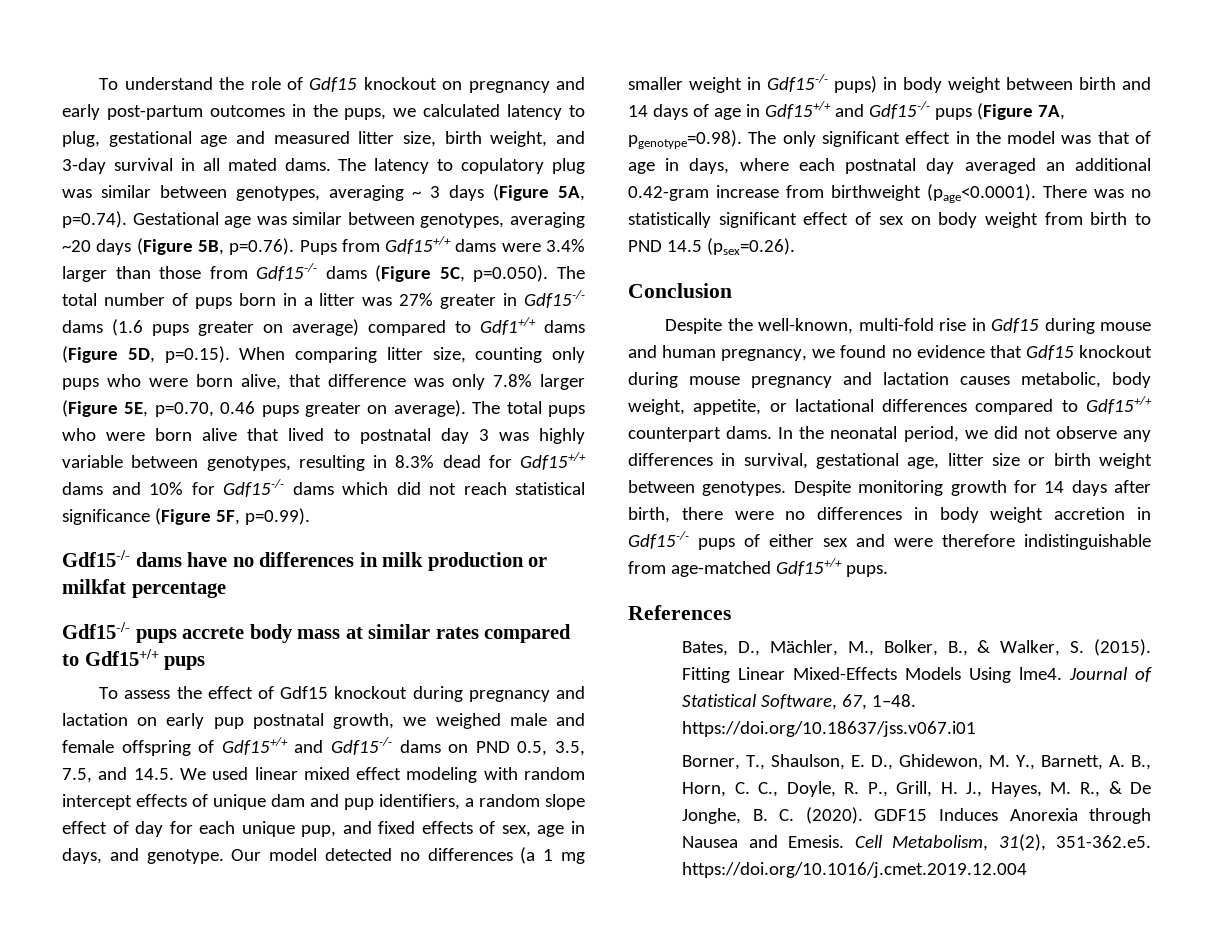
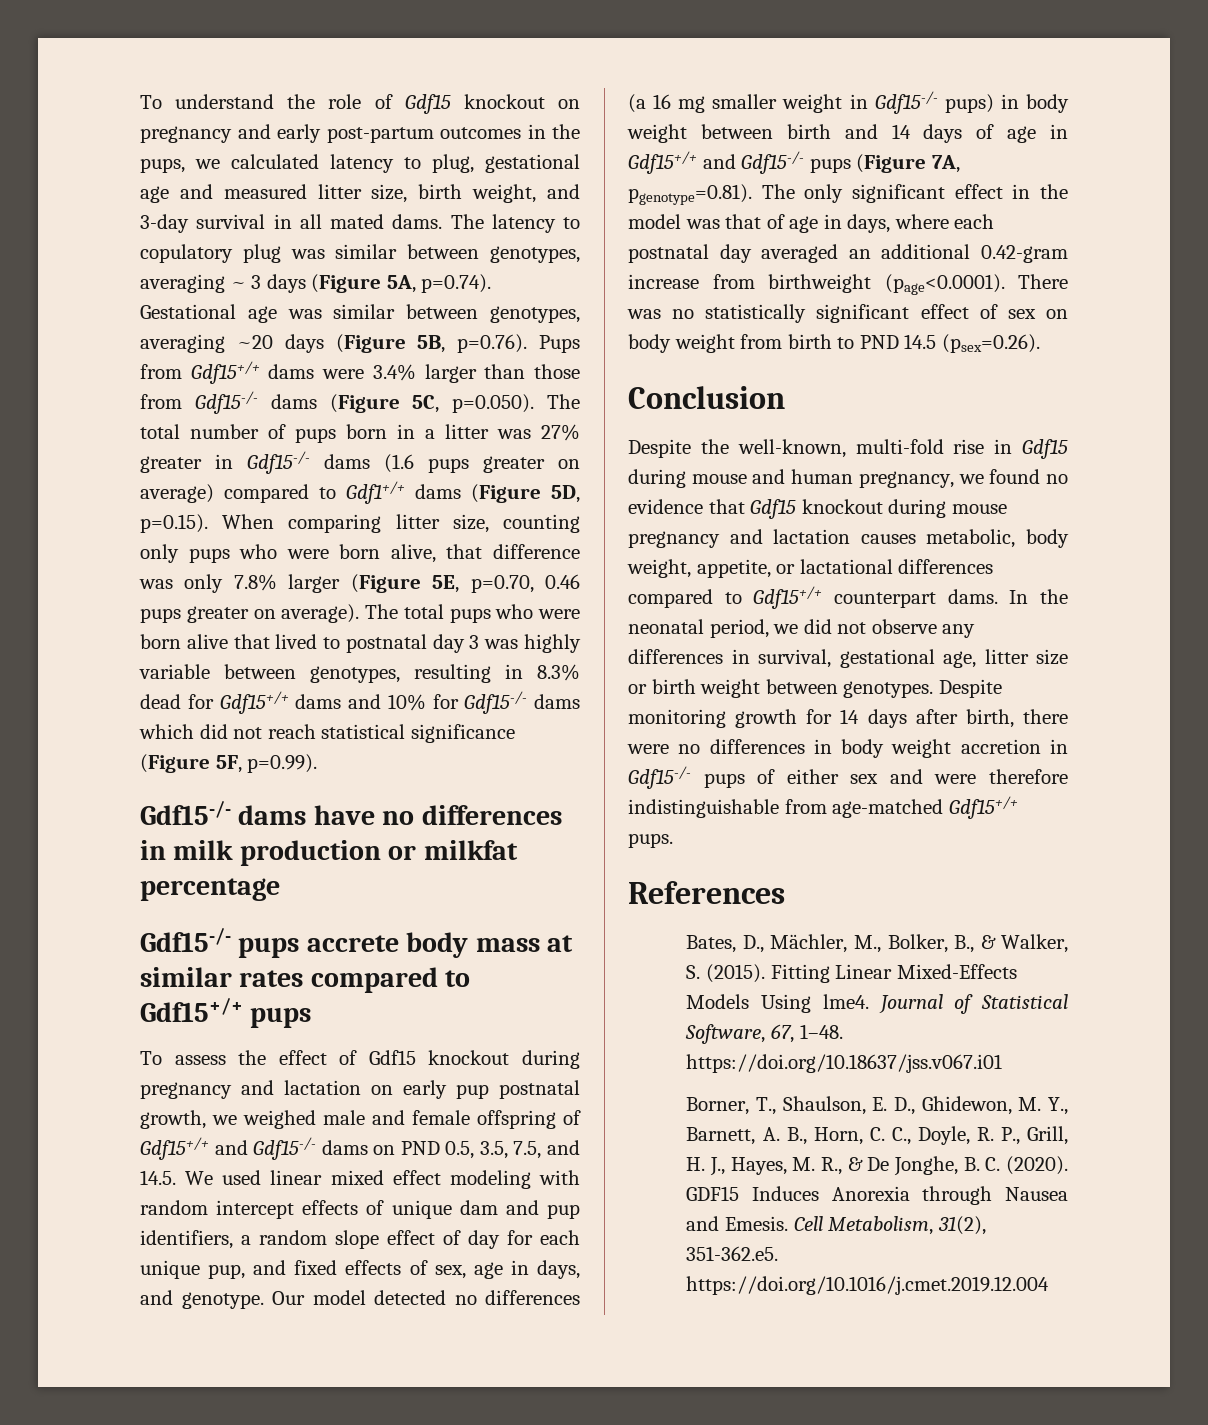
- Our model detected no differences (a 1 mg smaller weight in Gdf15-/- pups) in body weight between birth and 14 days of age in Gdf15+/+ and Gdf15-/- pups (Figure 7A, pgenotype=0.98). The only significant effect in the model was that of age in days, where each postnatal day averaged an additional 0.42-gram increase from birthweight (page<0.0001). There was no statistically significant effect of sex on body weight from birth to PND 14.5 (psex=0.26).
+ Our model detected no differences (a 16 mg smaller weight in Gdf15-/- pups) in body weight between birth and 14 days of age in Gdf15+/+ and Gdf15-/- pups (Figure 7A, pgenotype=0.81). The only significant effect in the model was that of age in days, where each postnatal day averaged an additional 0.42-gram increase from birthweight (page<0.0001). There was no statistically significant effect of sex on body weight from birth to PND 14.5 (psex=0.26).

